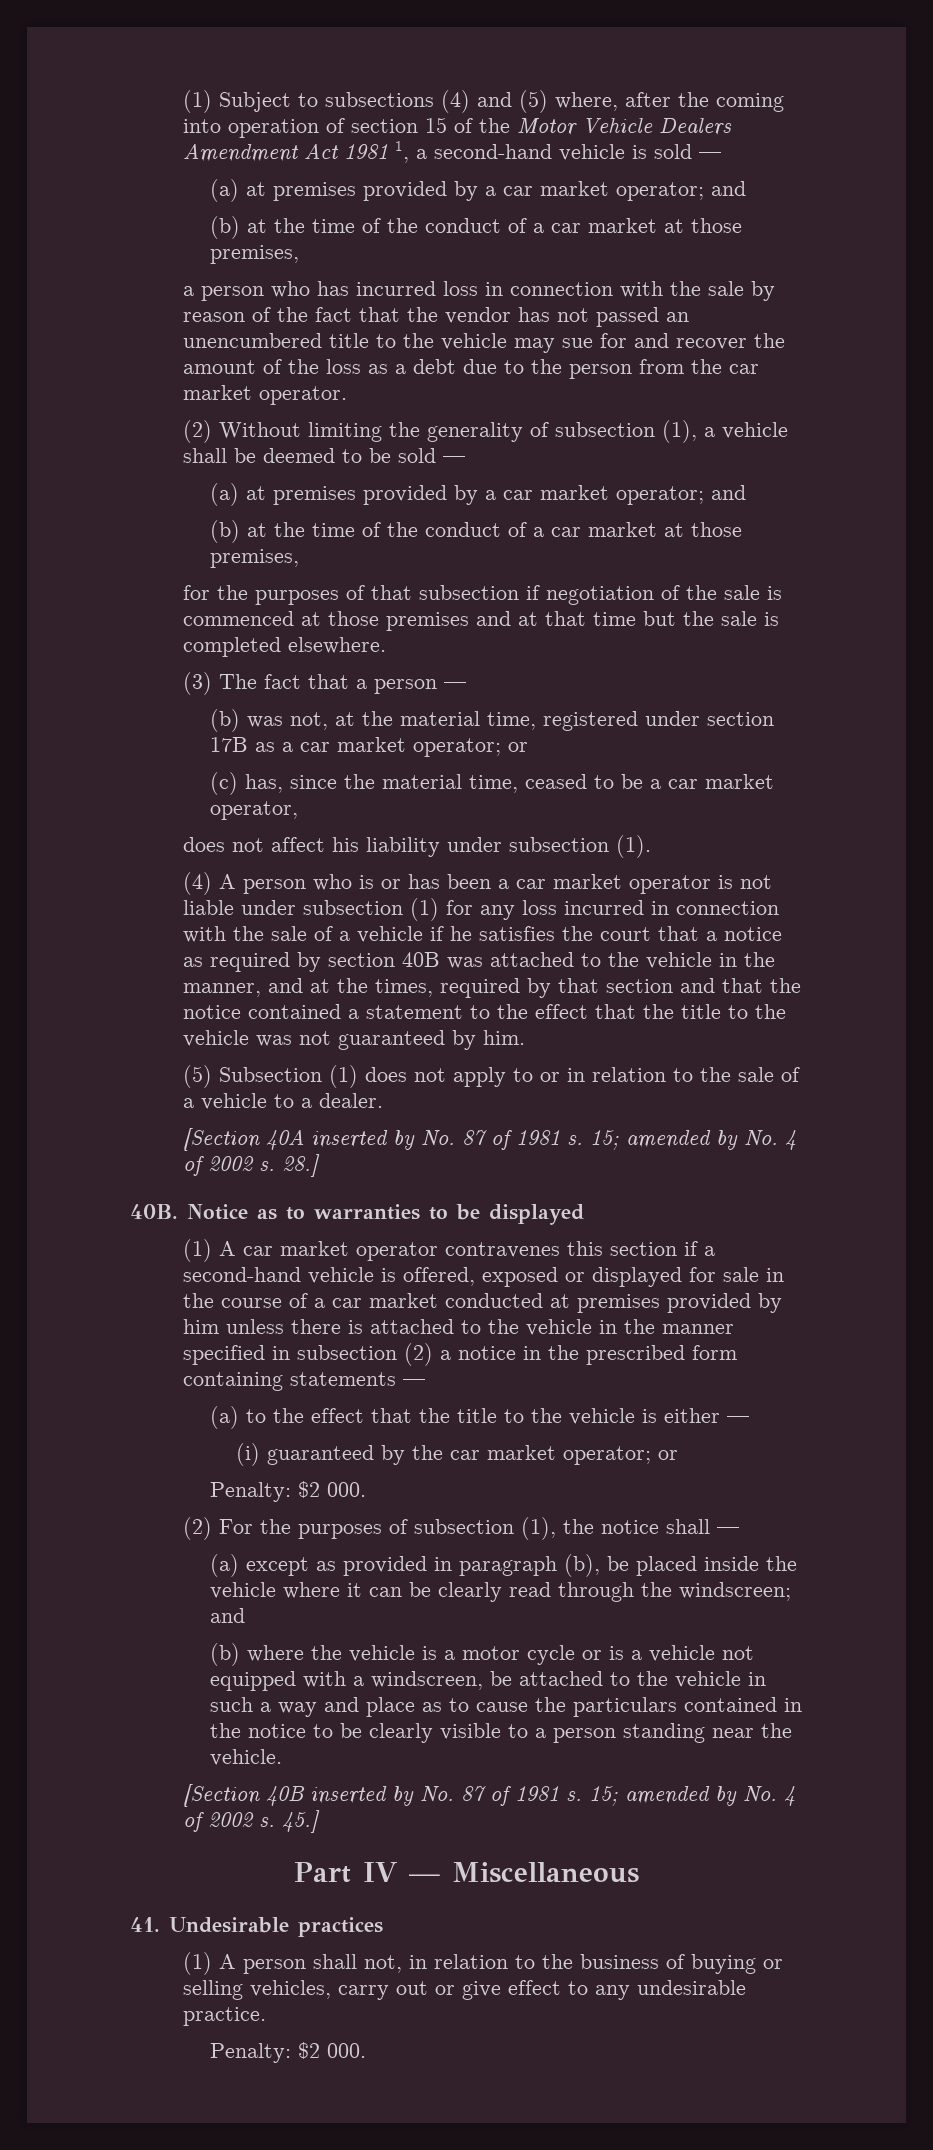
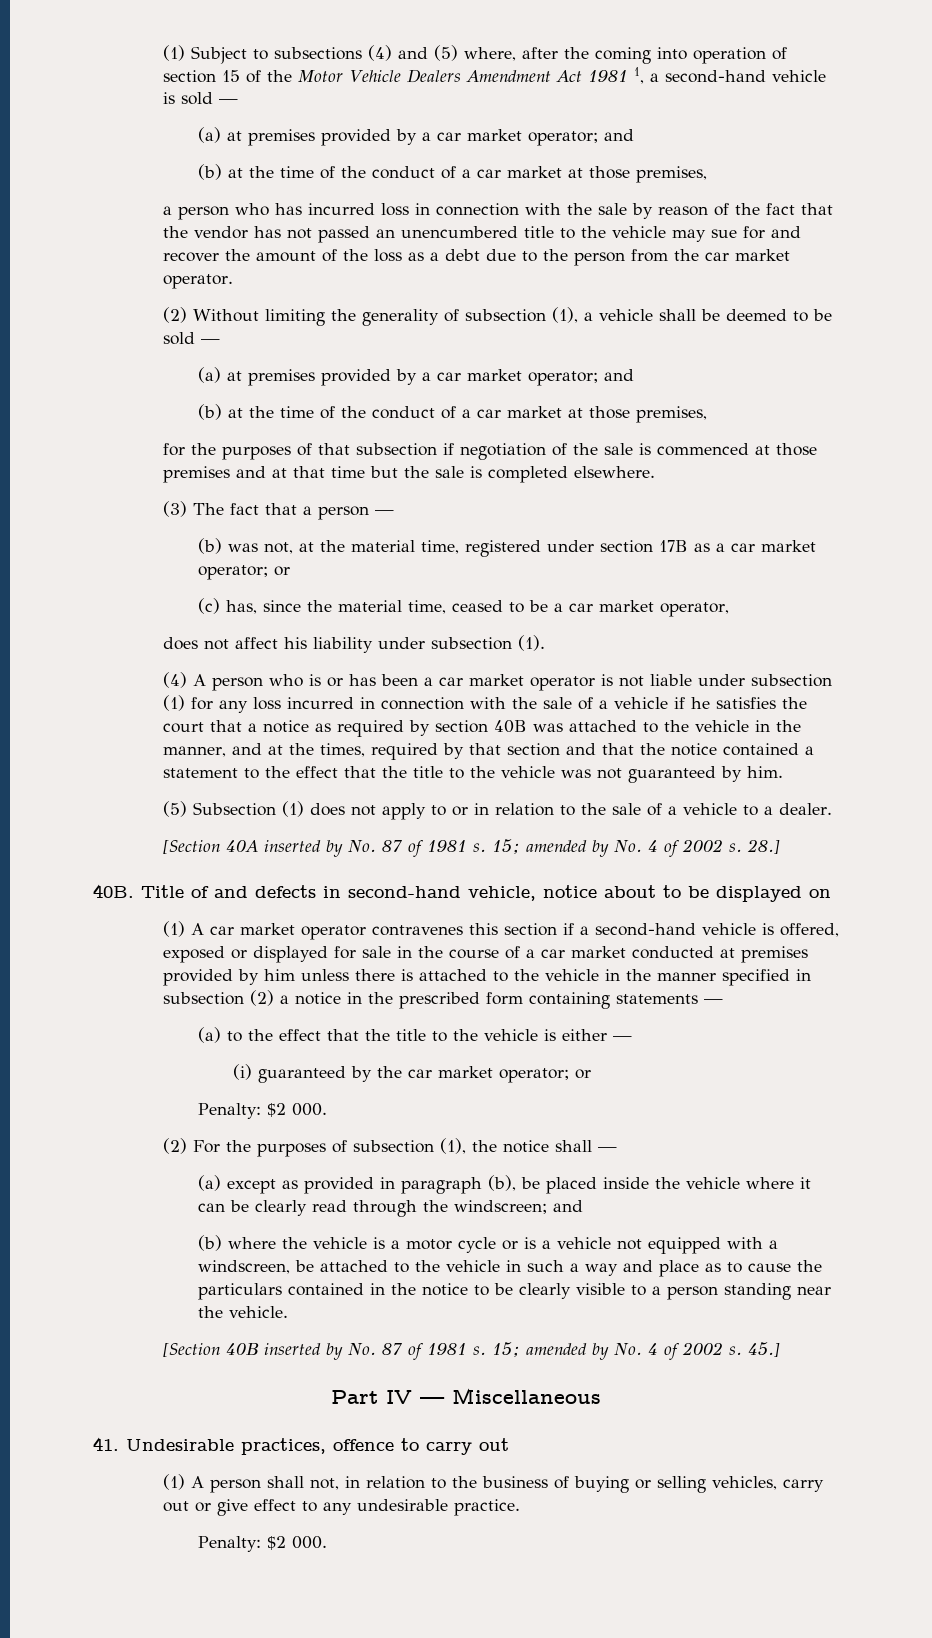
- Notice as to warranties to be displayed
+ Title of and defects in second-hand vehicle, notice about to be displayed on
- 41. Undesirable practices
+ 41. Undesirable practices, offence to carry out

